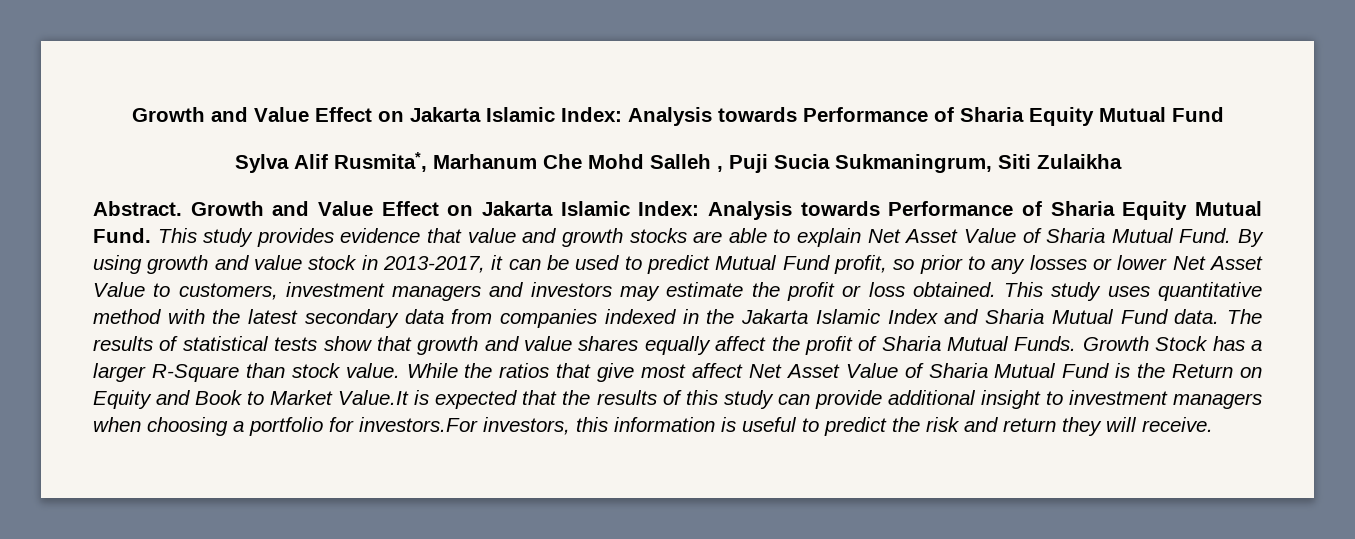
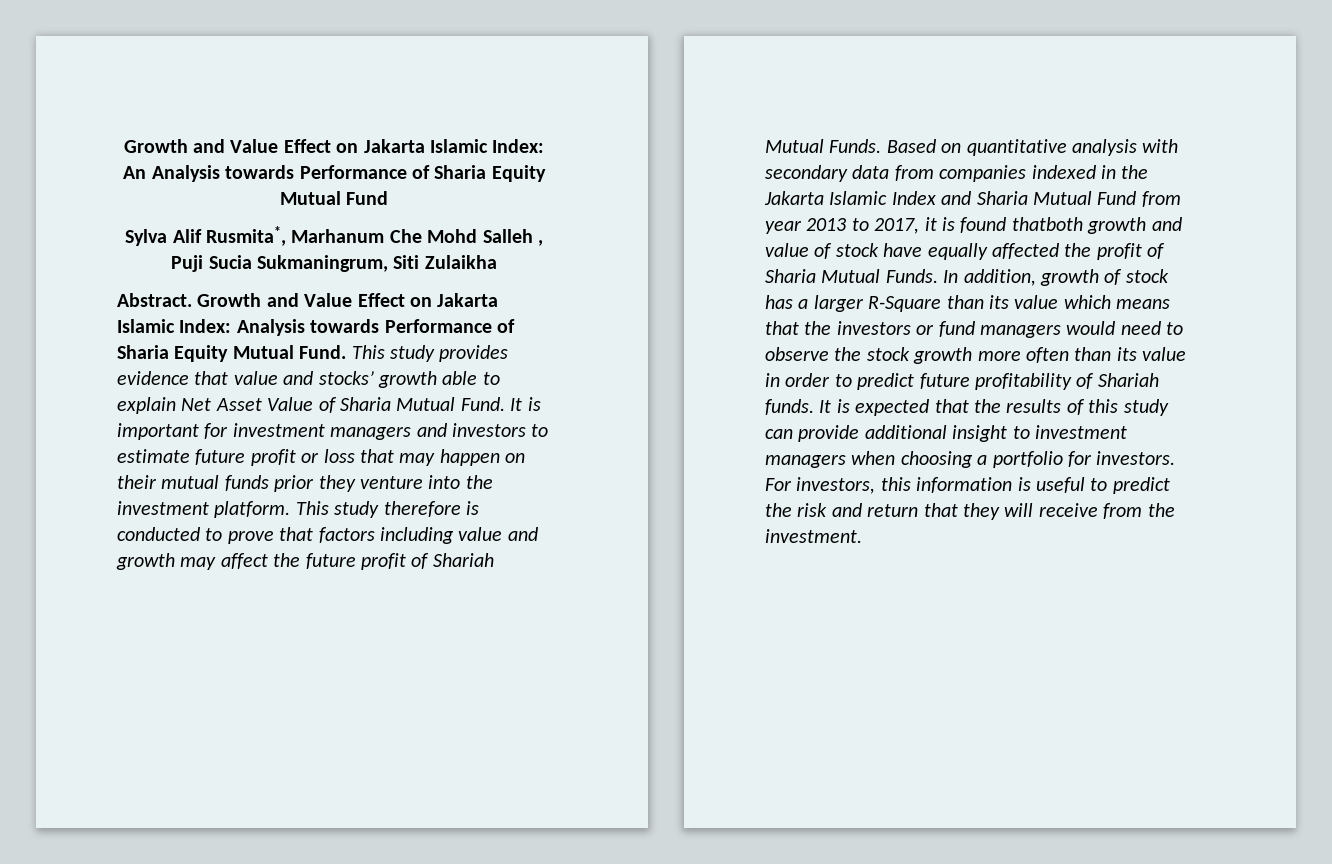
- Growth and Value Effect on Jakarta Islamic Index: Analysis towards Performance of Sharia Equity Mutual Fund
+ Growth and Value Effect on Jakarta Islamic Index: An Analysis towards Performance of Sharia Equity Mutual Fund
- This study provides evidence that value and growth stocks are able to explain Net Asset Value of Sharia Mutual Fund.
+ This study provides evidence that value and stocks’ growth able to explain Net Asset Value of Sharia Mutual Fund.
- By using growth and value stock in 2013-2017, it can be used to predict Mutual Fund profit, so prior to any losses or lower Net Asset Value to customers, investment managers and investors may estimate the profit or loss obtained. This study uses quantitative method with the latest secondary data from companies indexed in the Jakarta Islamic Index and Sharia Mutual Fund data. The results of statistical tests show that growth and value shares equally affect the profit of Sharia Mutual Funds.
+ It is important for investment managers and investors to estimate future profit or loss that may happen on their mutual funds prior they venture into the investment platform. This study therefore is conducted to prove that factors including value and growth may affect the future profit of Shariah Mutual Funds. Based on quantitative analysis with secondary data from companies indexed in the Jakarta Islamic Index and Sharia Mutual Fund from year 2013 to 2017, it is found thatboth growth and value of stock have equally affected the profit of Sharia Mutual Funds.
- Growth Stock has a larger R-Square than stock value. While the ratios that give most affect Net Asset Value of Sharia Mutual Fund is the Return on Equity and Book to Market Value.It is expected that the results of this study can provide additional insight to investment managers when choosing a portfolio for investors.For investors, this information is useful to predict the risk and return they will receive.
+ In addition, growth of stock has a larger R-Square than its value which means that the investors or fund managers would need to observe the stock growth more often than its value in order to predict future profitability of Shariah funds. It is expected that the results of this study can provide additional insight to investment managers when choosing a portfolio for investors. For investors, this information is useful to predict the risk and return that they will receive from the investment.

